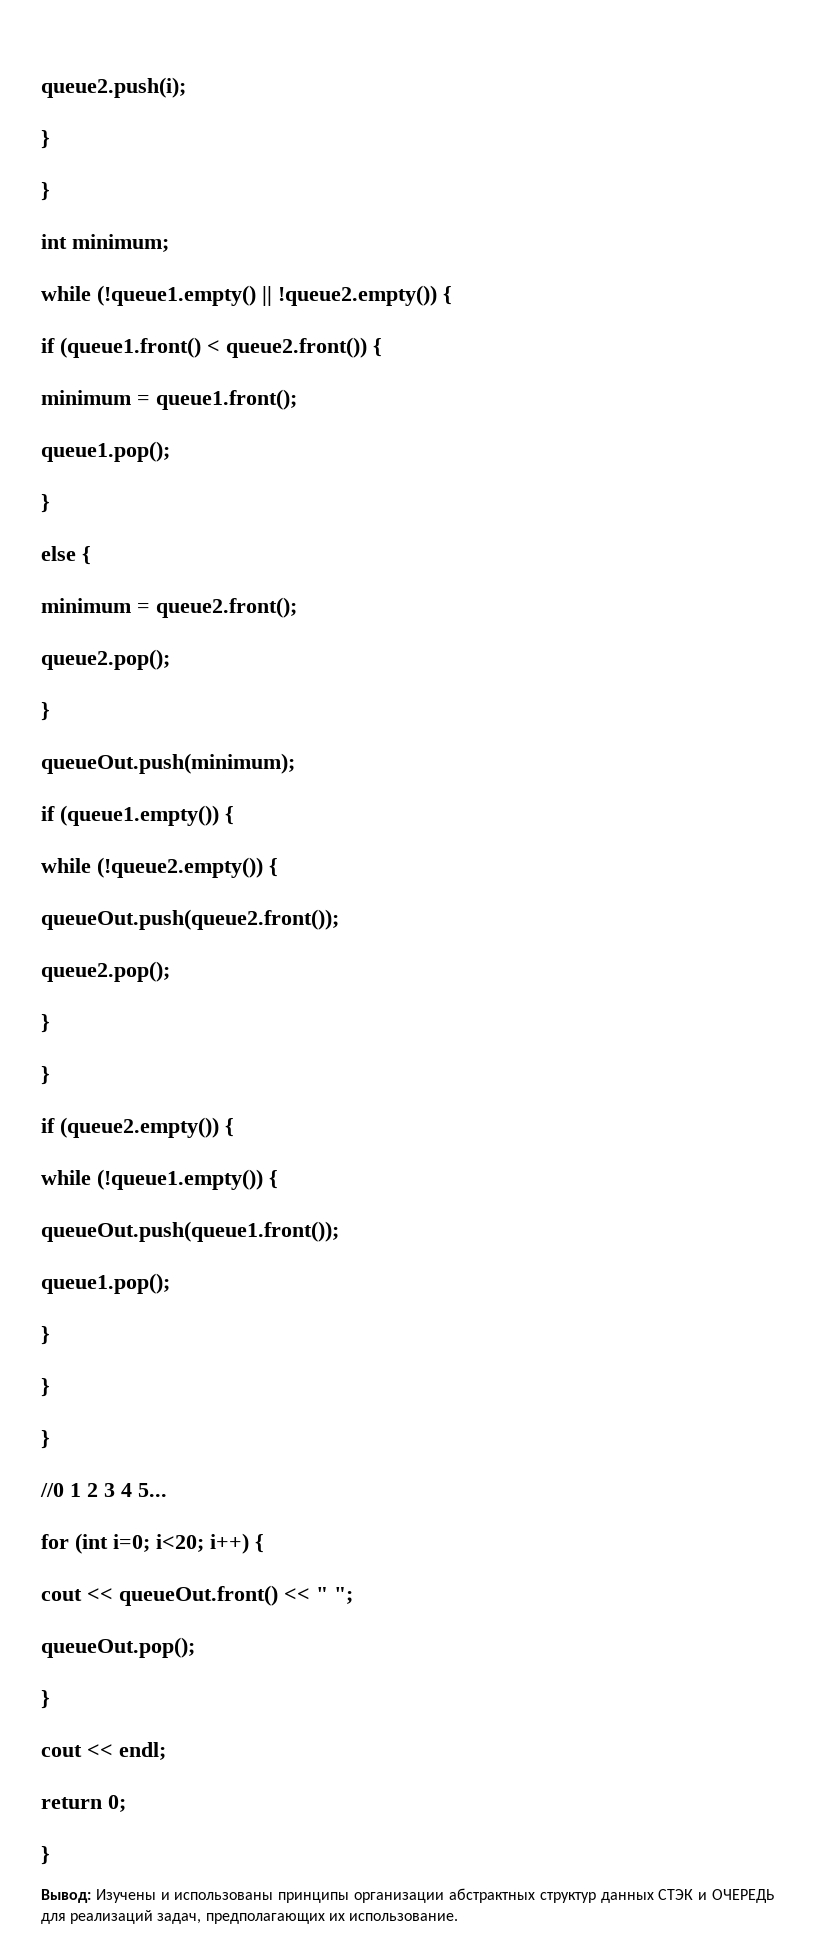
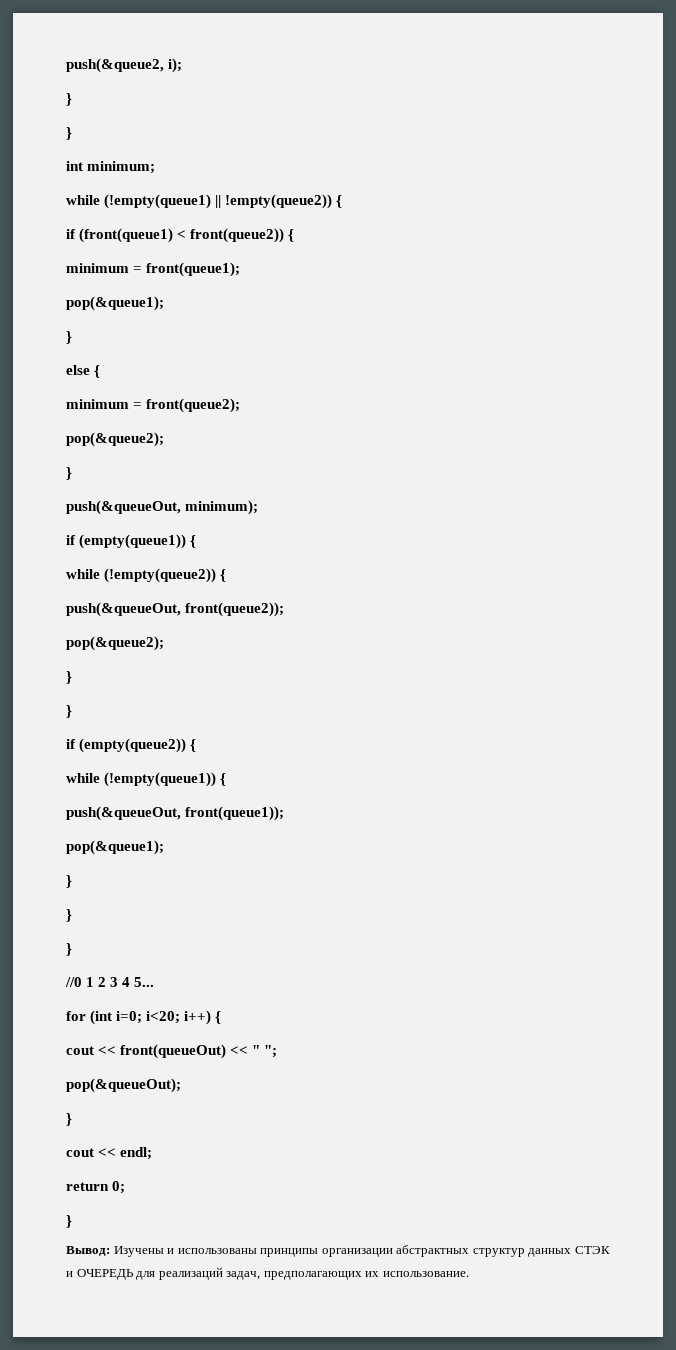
- queue2.push(i);
+ push(&queue2, i);
- while (!queue1.empty() || !queue2.empty()) {
+ while (!empty(queue1) || !empty(queue2)) {
- if (queue1.front() < queue2.front()) {
- minimum = queue1.front();
- queue1.pop();
+ if (front(queue1) < front(queue2)) {
+ minimum = front(queue1);
+ pop(&queue1);
- minimum = queue2.front();
- queue2.pop();
+ minimum = front(queue2);
+ pop(&queue2);
  }
- queueOut.push(minimum);
- if (queue1.empty()) {
- while (!queue2.empty()) {
- queueOut.push(queue2.front());
- queue2.pop();
+ push(&queueOut, minimum);
+ if (empty(queue1)) {
+ while (!empty(queue2)) {
+ push(&queueOut, front(queue2));
+ pop(&queue2);
- if (queue2.empty()) {
- while (!queue1.empty()) {
- queueOut.push(queue1.front());
- queue1.pop();
+ if (empty(queue2)) {
+ while (!empty(queue1)) {
+ push(&queueOut, front(queue1));
+ pop(&queue1);
- cout << queueOut.front() << " ";
+ cout << front(queueOut) << " ";
- queueOut.pop();
+ pop(&queueOut);

